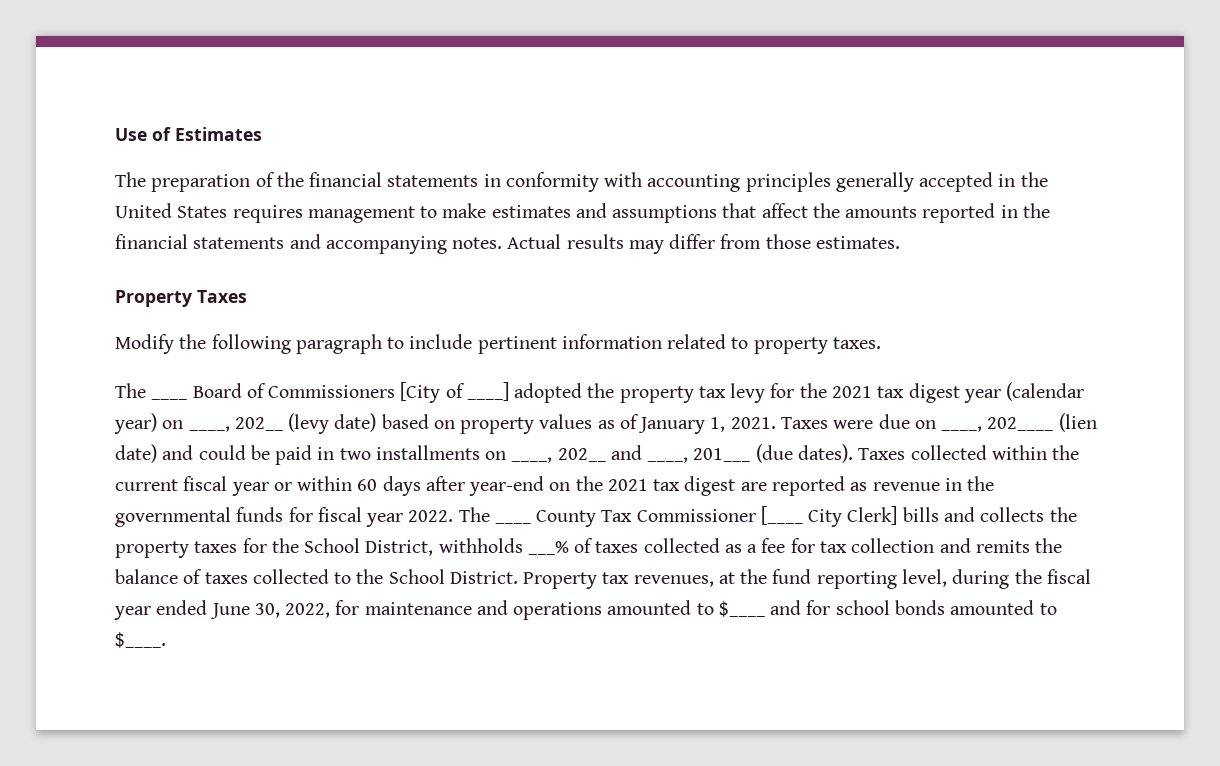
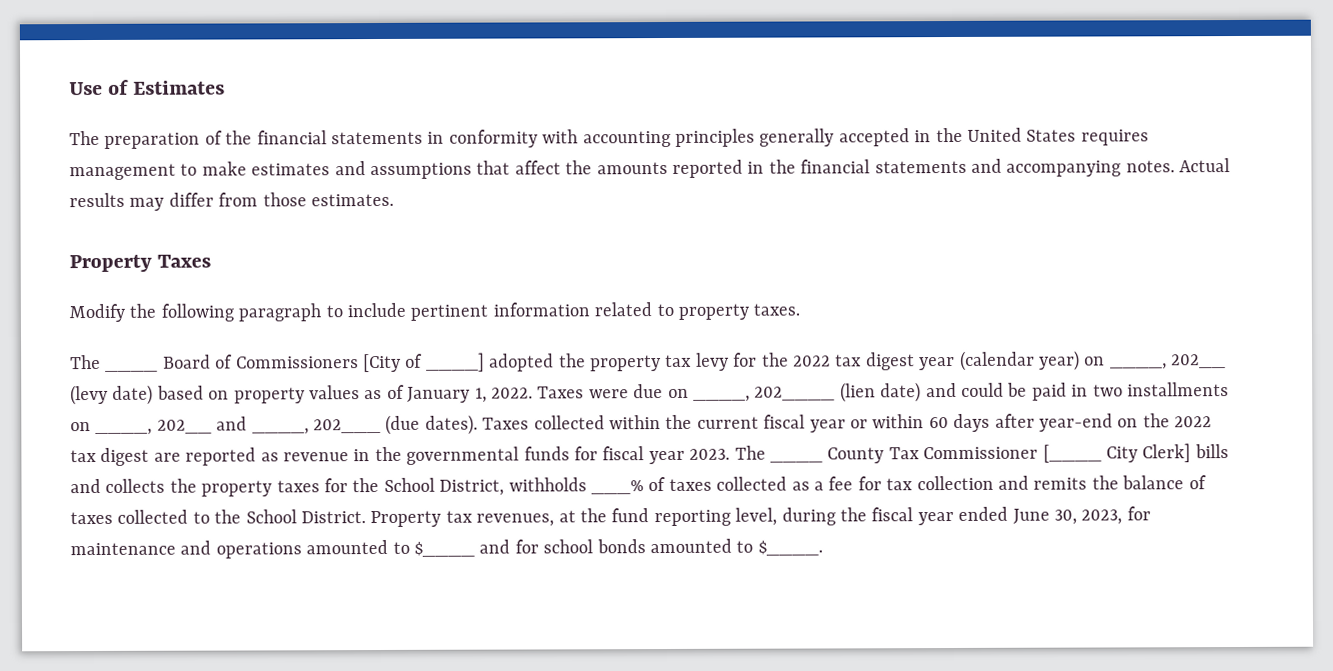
- The ____ Board of Commissioners [City of ____] adopted the property tax levy for the 2021 tax digest year (calendar year) on ____, 202__ (levy date) based on property values as of January 1, 2021.
+ The ____ Board of Commissioners [City of ____] adopted the property tax levy for the 2022 tax digest year (calendar year) on ____, 202__ (levy date) based on property values as of January 1, 2022.
- Taxes were due on ____, 202____ (lien date) and could be paid in two installments on ____, 202__ and ____, 201___ (due dates).
+ Taxes were due on ____, 202____ (lien date) and could be paid in two installments on ____, 202__ and ____, 202___ (due dates).
- Taxes collected within the current fiscal year or within 60 days after year-end on the 2021 tax digest are reported as revenue in the governmental funds for fiscal year 2022.
+ Taxes collected within the current fiscal year or within 60 days after year-end on the 2022 tax digest are reported as revenue in the governmental funds for fiscal year 2023.
- Property tax revenues, at the fund reporting level, during the fiscal year ended June 30, 2022, for maintenance and operations amounted to $____ and for school bonds amounted to $____.
+ Property tax revenues, at the fund reporting level, during the fiscal year ended June 30, 2023, for maintenance and operations amounted to $____ and for school bonds amounted to $____.

